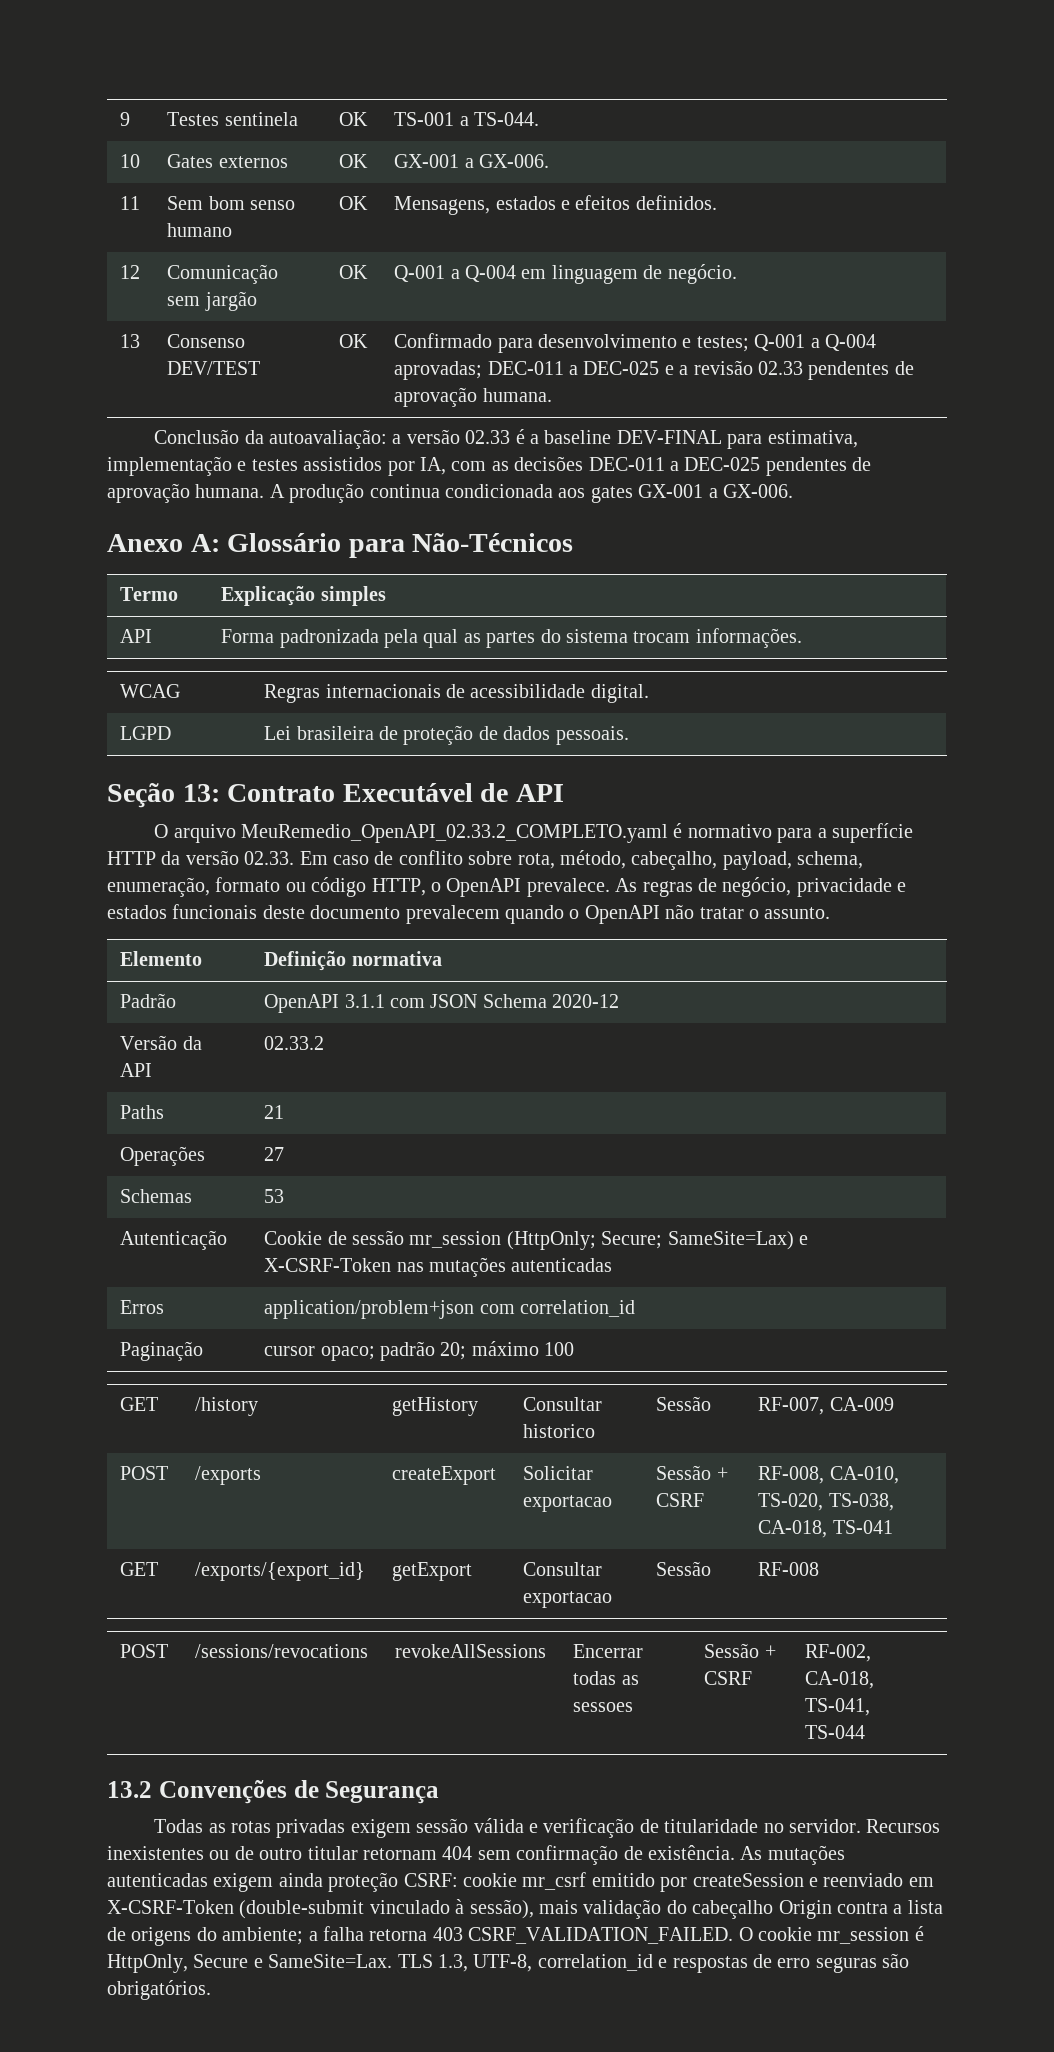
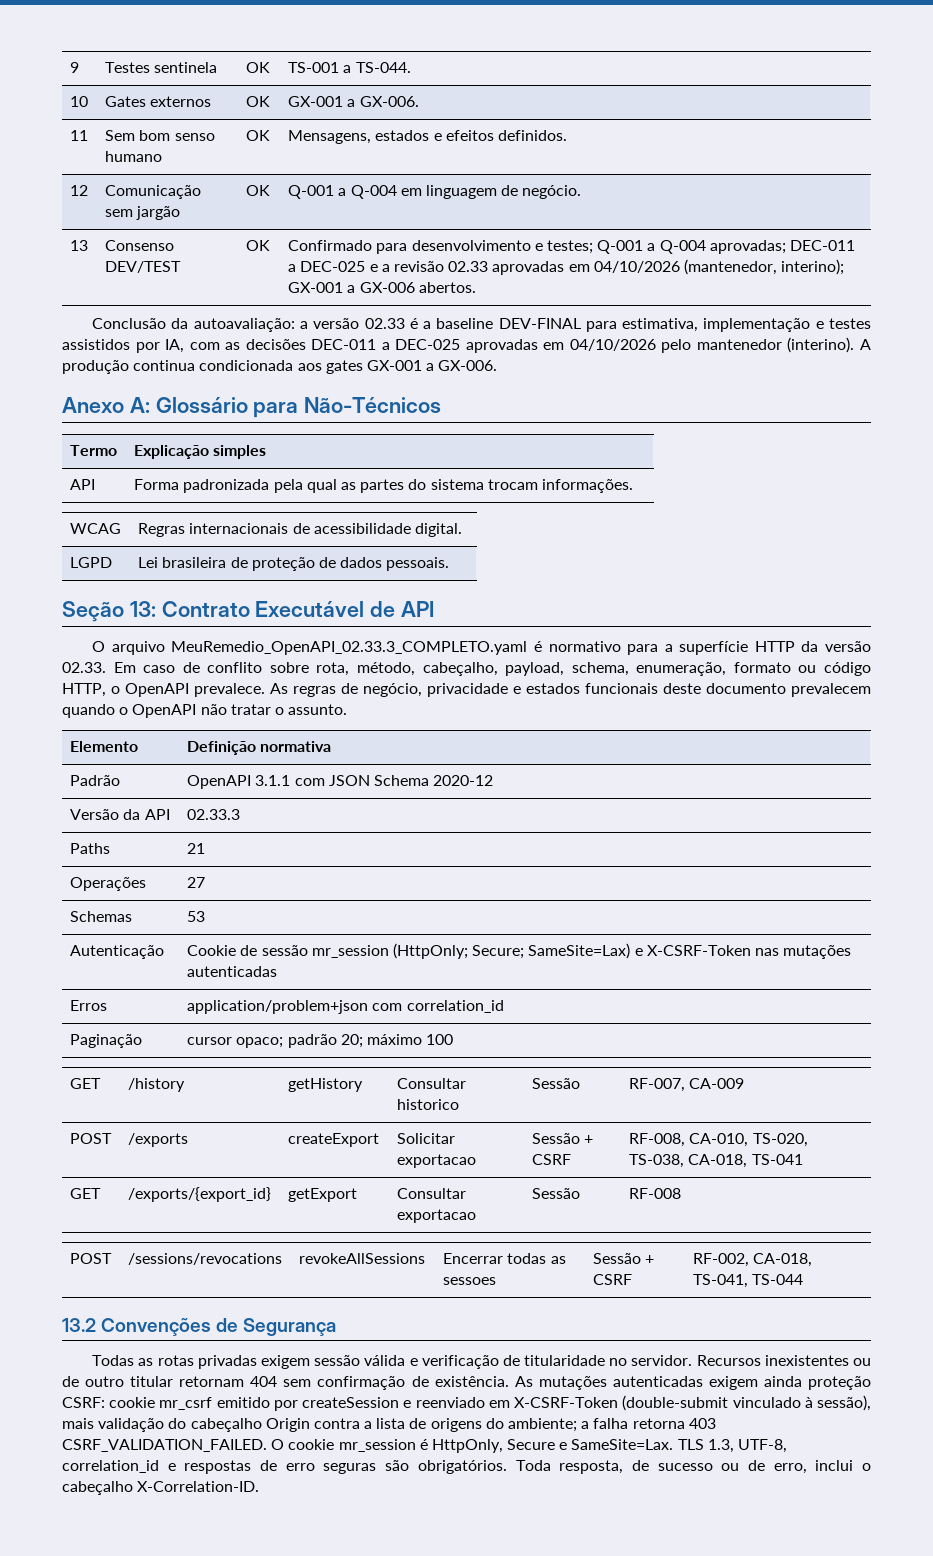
- 13 | Consenso DEV/TEST | OK | Confirmado para desenvolvimento e testes; Q-001 a Q-004 aprovadas; DEC-011 a DEC-025 e a revisão 02.33 pendentes de aprovação humana.
+ 13 | Consenso DEV/TEST | OK | Confirmado para desenvolvimento e testes; Q-001 a Q-004 aprovadas; DEC-011 a DEC-025 e a revisão 02.33 aprovadas em 04/10/2026 (mantenedor, interino); GX-001 a GX-006 abertos.
- Conclusão da autoavaliação: a versão 02.33 é a baseline DEV-FINAL para estimativa, implementação e testes assistidos por IA, com as decisões DEC-011 a DEC-025 pendentes de aprovação humana.
+ Conclusão da autoavaliação: a versão 02.33 é a baseline DEV-FINAL para estimativa, implementação e testes assistidos por IA, com as decisões DEC-011 a DEC-025 aprovadas em 04/10/2026 pelo mantenedor (interino).
- O arquivo MeuRemedio_OpenAPI_02.33.2_COMPLETO.yaml é normativo para a superfície HTTP da versão 02.33. Em caso de conflito sobre rota, método, cabeçalho, payload, schema, enumeração, formato ou código HTTP, o OpenAPI prevalece.
+ O arquivo MeuRemedio_OpenAPI_02.33.3_COMPLETO.yaml é normativo para a superfície HTTP da versão 02.33. Em caso de conflito sobre rota, método, cabeçalho, payload, schema, enumeração, formato ou código HTTP, o OpenAPI prevalece.
- Versão da API | 02.33.2
+ Versão da API | 02.33.3
+ Toda resposta, de sucesso ou de erro, inclui o cabeçalho X-Correlation-ID.

